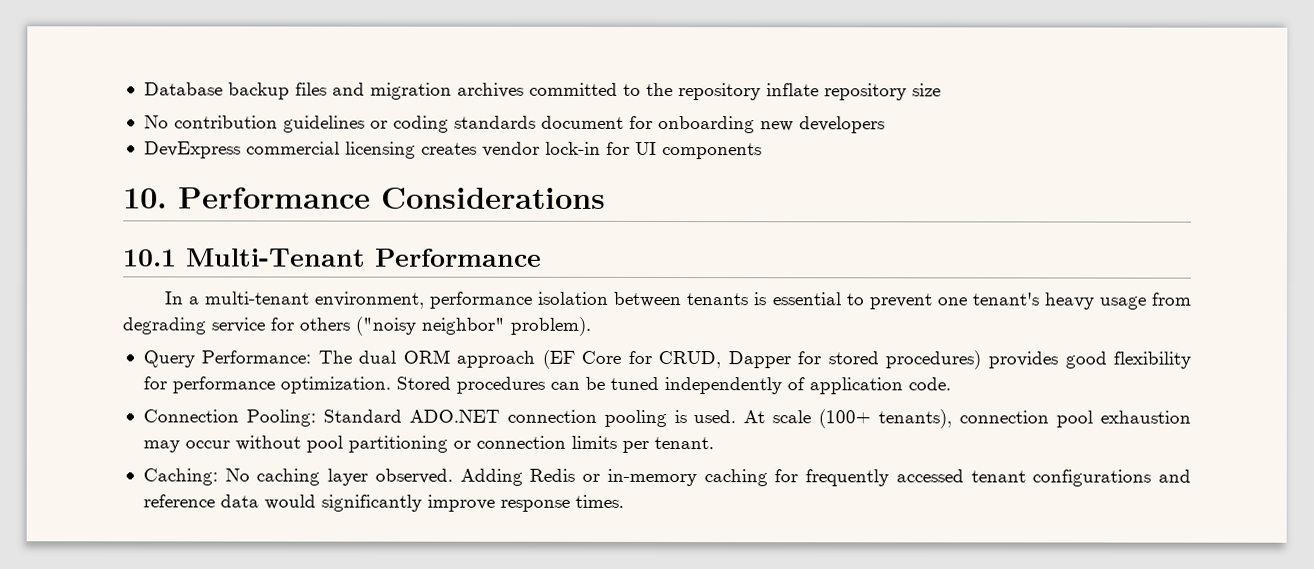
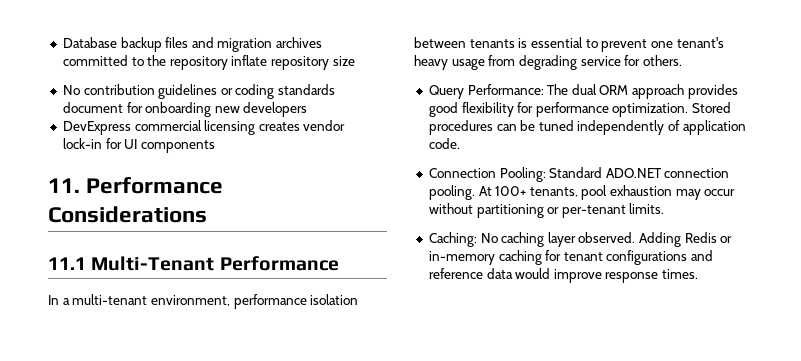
- 10. Performance Considerations
+ 11. Performance Considerations
- 10.1 Multi-Tenant Performance
+ 11.1 Multi-Tenant Performance
- In a multi-tenant environment, performance isolation between tenants is essential to prevent one tenant's heavy usage from degrading service for others ("noisy neighbor" problem).
+ In a multi-tenant environment, performance isolation between tenants is essential to prevent one tenant's heavy usage from degrading service for others.
- Query Performance: The dual ORM approach (EF Core for CRUD, Dapper for stored procedures) provides good flexibility for performance optimization.
+ Query Performance: The dual ORM approach provides good flexibility for performance optimization.
- Connection Pooling: Standard ADO.NET connection pooling is used. At scale (100+ tenants), connection pool exhaustion may occur without pool partitioning or connection limits per tenant.
+ Connection Pooling: Standard ADO.NET connection pooling. At 100+ tenants, pool exhaustion may occur without partitioning or per-tenant limits.
- Adding Redis or in-memory caching for frequently accessed tenant configurations and reference data would significantly improve response times.
+ Adding Redis or in-memory caching for tenant configurations and reference data would improve response times.

